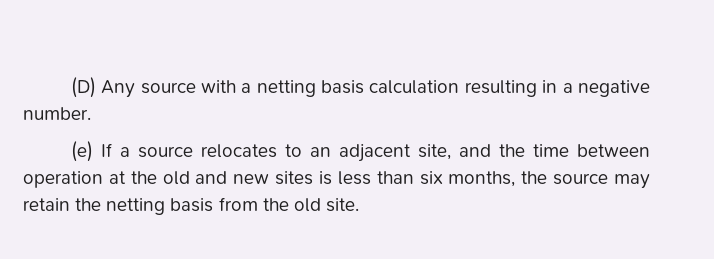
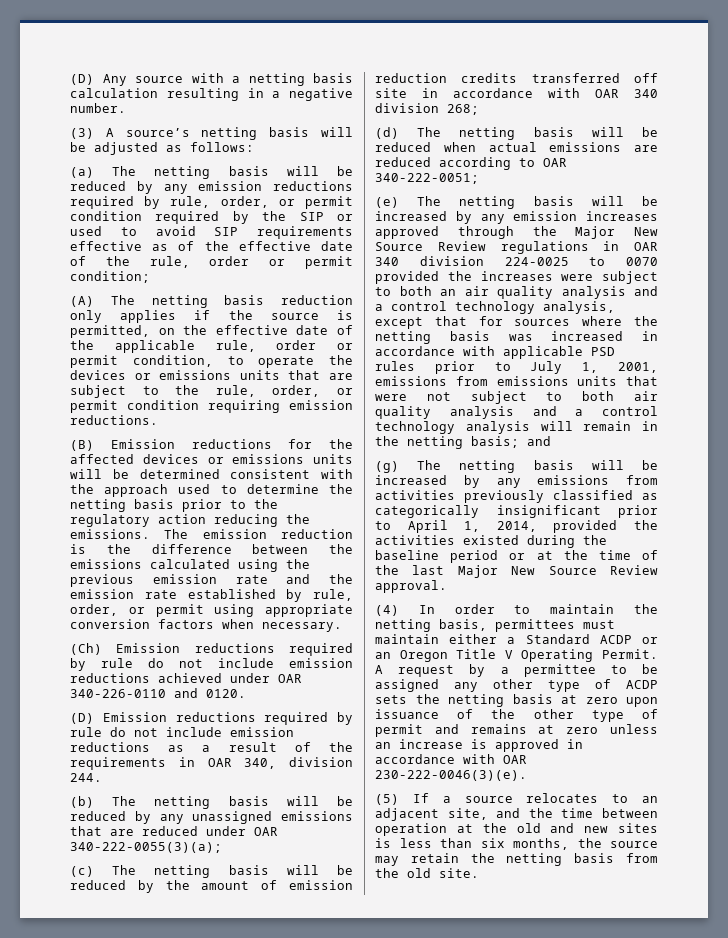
- (e) If a source relocates to an adjacent site, and the time between operation at the old and new sites is less than six months, the source may retain the netting basis from the old site.
+ (3) A source’s netting basis will be adjusted as follows:
+ (a) The netting basis will be reduced by any emission reductions required by rule, order, or permit condition required by the SIP or used to avoid SIP requirements effective as of the effective date of the rule, order or permit condition;
+ (A) The netting basis reduction only applies if the source is permitted, on the effective date of the applicable rule, order or permit condition, to operate the devices or emissions units that are subject to the rule, order, or permit condition requiring emission reductions.
+ (B) Emission reductions for the affected devices or emissions units will be determined consistent with the approach used to determine the netting basis prior to the regulatory action reducing the emissions. The emission reduction is the difference between the emissions calculated using the previous emission rate and the emission rate established by rule, order, or permit using appropriate conversion factors when necessary.
+ (Ch) Emission reductions required by rule do not include emission reductions achieved under OAR 340-226-0110 and 0120.
+ (D) Emission reductions required by rule do not include emission reductions as a result of the requirements in OAR 340, division 244.
+ (b) The netting basis will be reduced by any unassigned emissions that are reduced under OAR 340-222-0055(3)(a);
+ (c) The netting basis will be reduced by the amount of emission reduction credits transferred off site in accordance with OAR 340 division 268;
+ (d) The netting basis will be reduced when actual emissions are reduced according to OAR 340-222-0051;
+ (e) The netting basis will be increased by any emission increases approved through the Major New Source Review regulations in OAR 340 division 224-0025 to 0070 provided the increases were subject to both an air quality analysis and a control technology analysis, except that for sources where the netting basis was increased in accordance with applicable PSD rules prior to July 1, 2001, emissions from emissions units that were not subject to both air quality analysis and a control technology analysis will remain in the netting basis; and
+ (g) The netting basis will be increased by any emissions from activities previously classified as categorically insignificant prior to April 1, 2014, provided the activities existed during the baseline period or at the time of the last Major New Source Review approval.
+ (4) In order to maintain the netting basis, permittees must maintain either a Standard ACDP or an Oregon Title V Operating Permit. A request by a permittee to be assigned any other type of ACDP sets the netting basis at zero upon issuance of the other type of permit and remains at zero unless an increase is approved in accordance with OAR 230-222-0046(3)(e).
+ (5) If a source relocates to an adjacent site, and the time between operation at the old and new sites is less than six months, the source may retain the netting basis from the old site.

